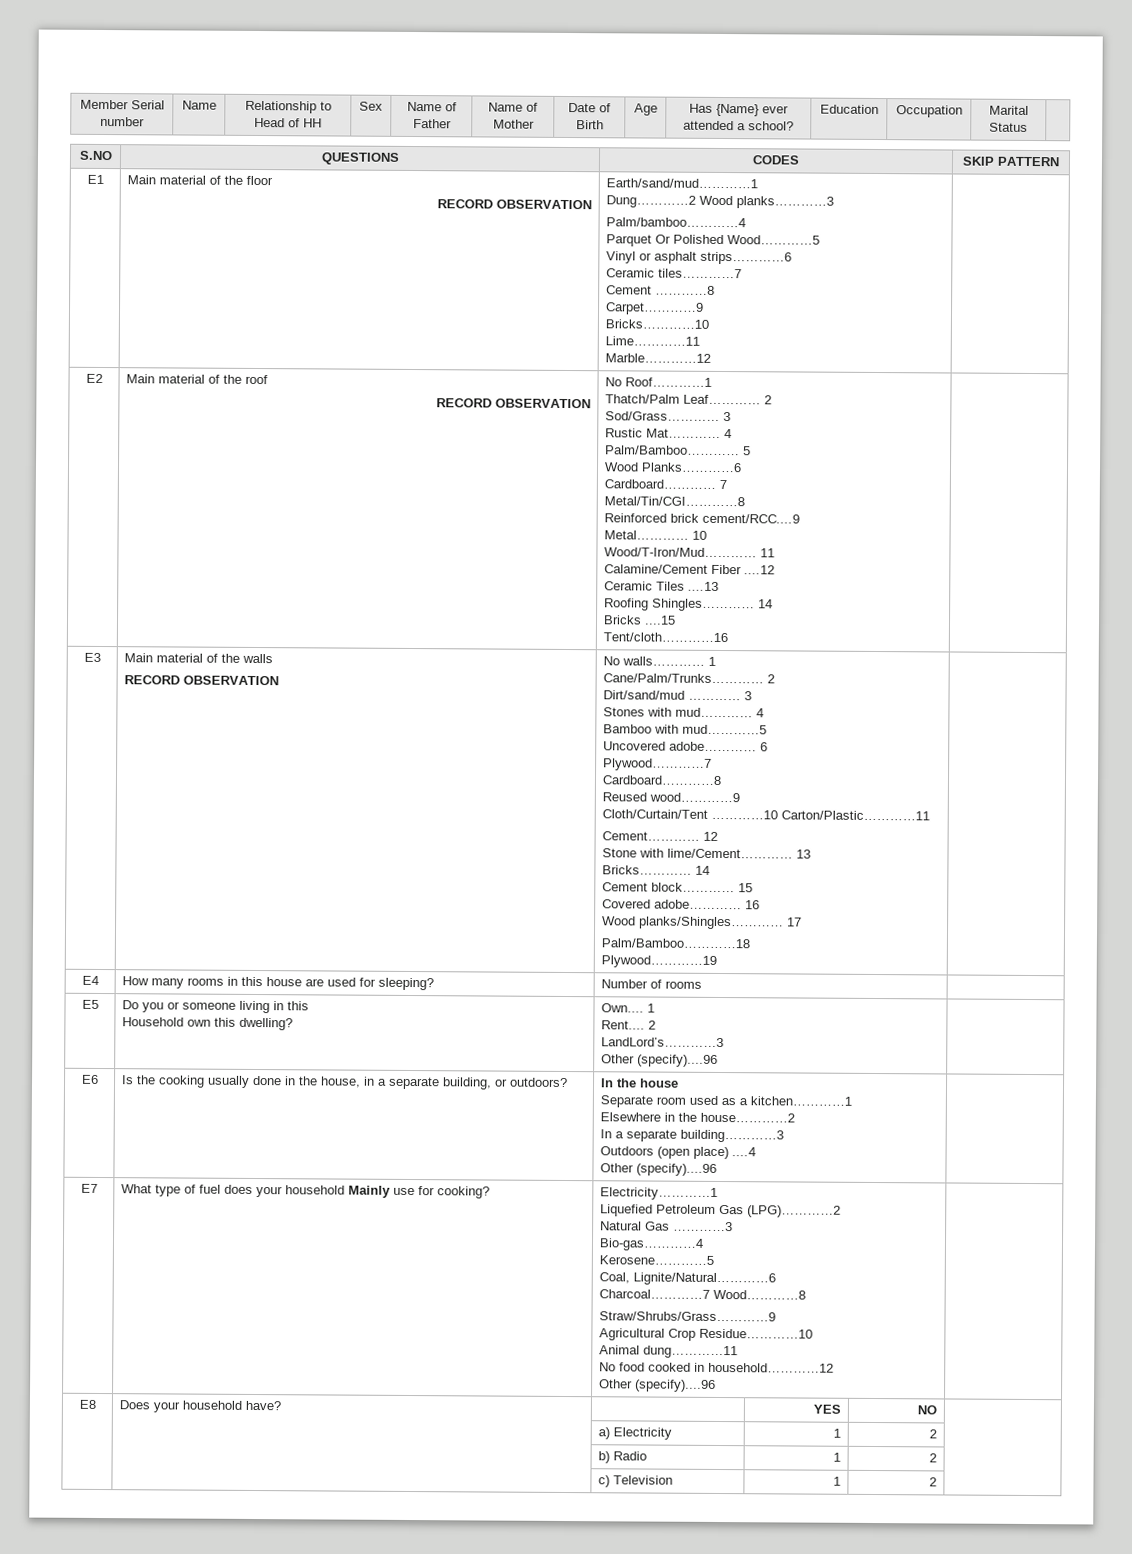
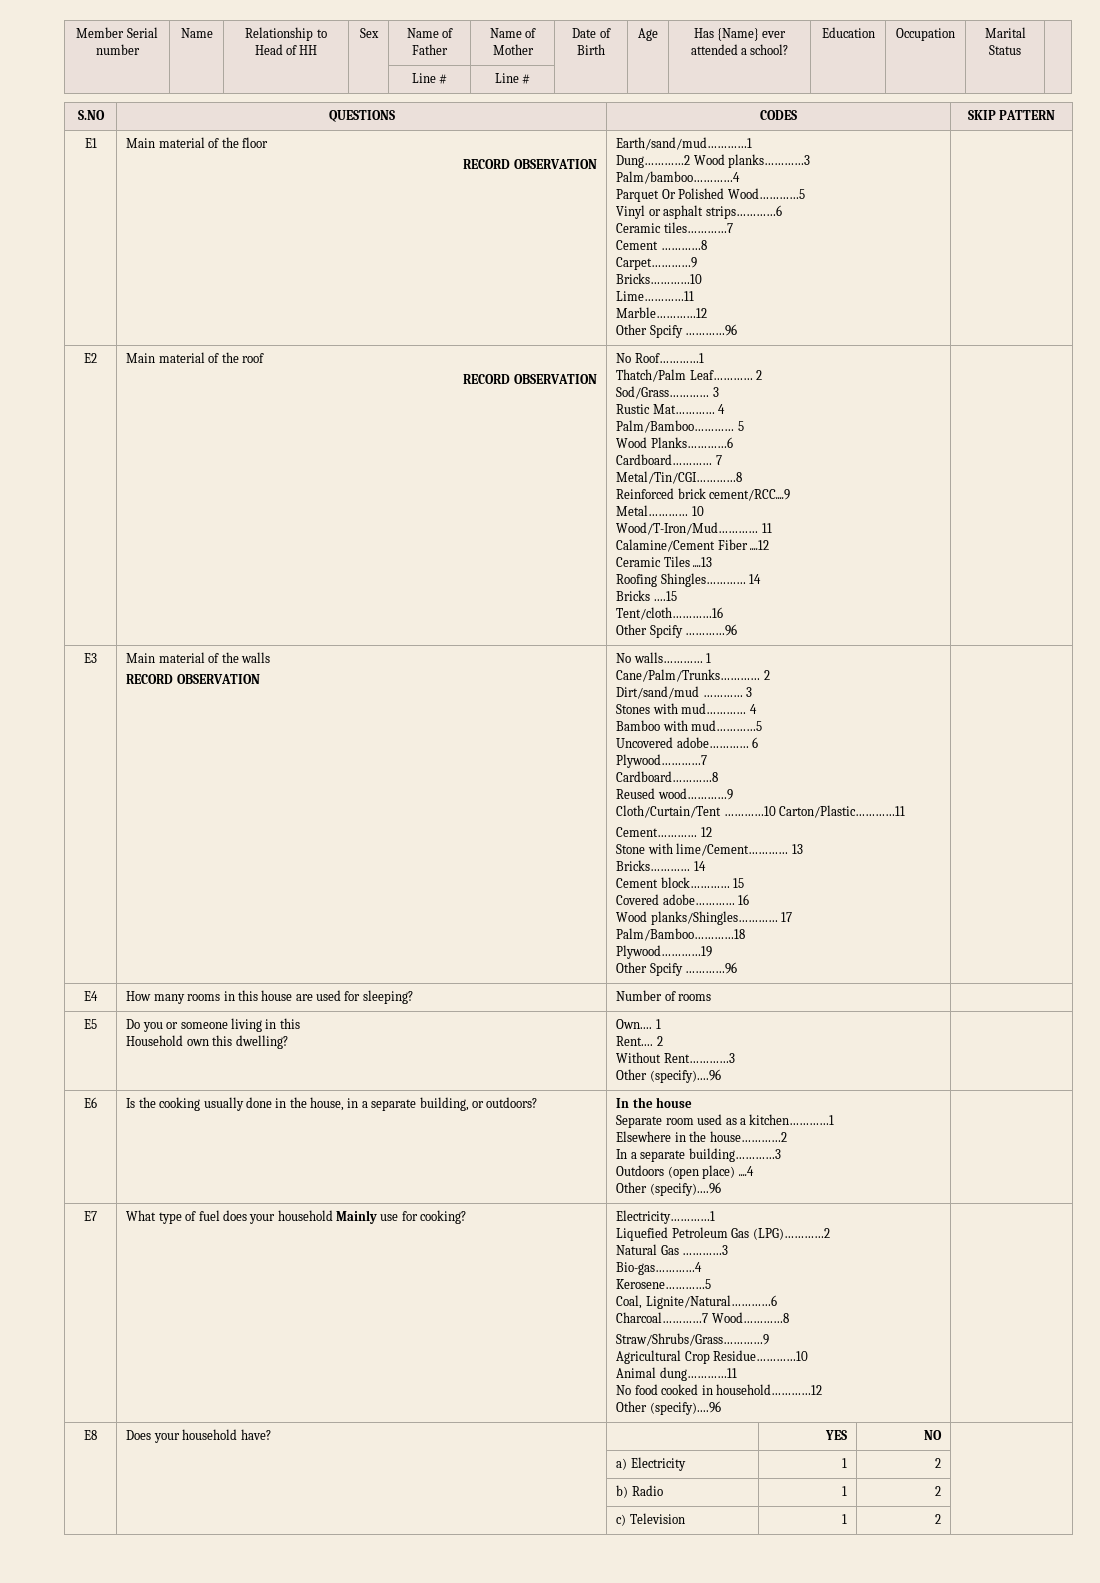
+ | | | | Line # | Line # | | | | | | |
  E1 | Main material of the floor
  RECORD OBSERVATION | Earth/sand/mud…………1
  Dung…………2 Wood planks…………3
  Palm/bamboo…………4
  Parquet Or Polished Wood…………5
  Vinyl or asphalt strips…………6
  Ceramic tiles…………7
  Cement …………8
  Carpet…………9
  Bricks…………10
  Lime…………11
- Marble…………12 |
+ Marble…………12
+ Other Spcify …………96 |
  Tent/cloth…………16
+ Other Spcify …………96
  Plywood…………19
+ Other Spcify …………96
  E5 | Do you or someone living in this
  Household own this dwelling? | Own.... 1
  Rent.... 2
- LandLord’s…………3
+ Without Rent…………3

